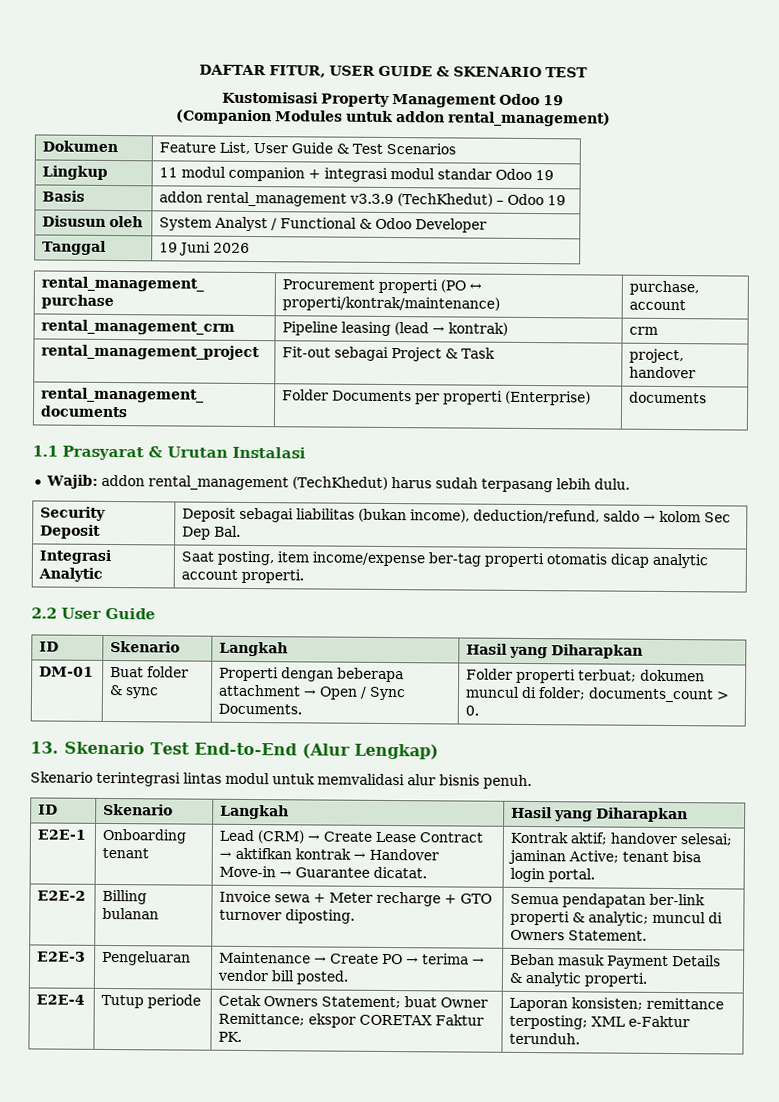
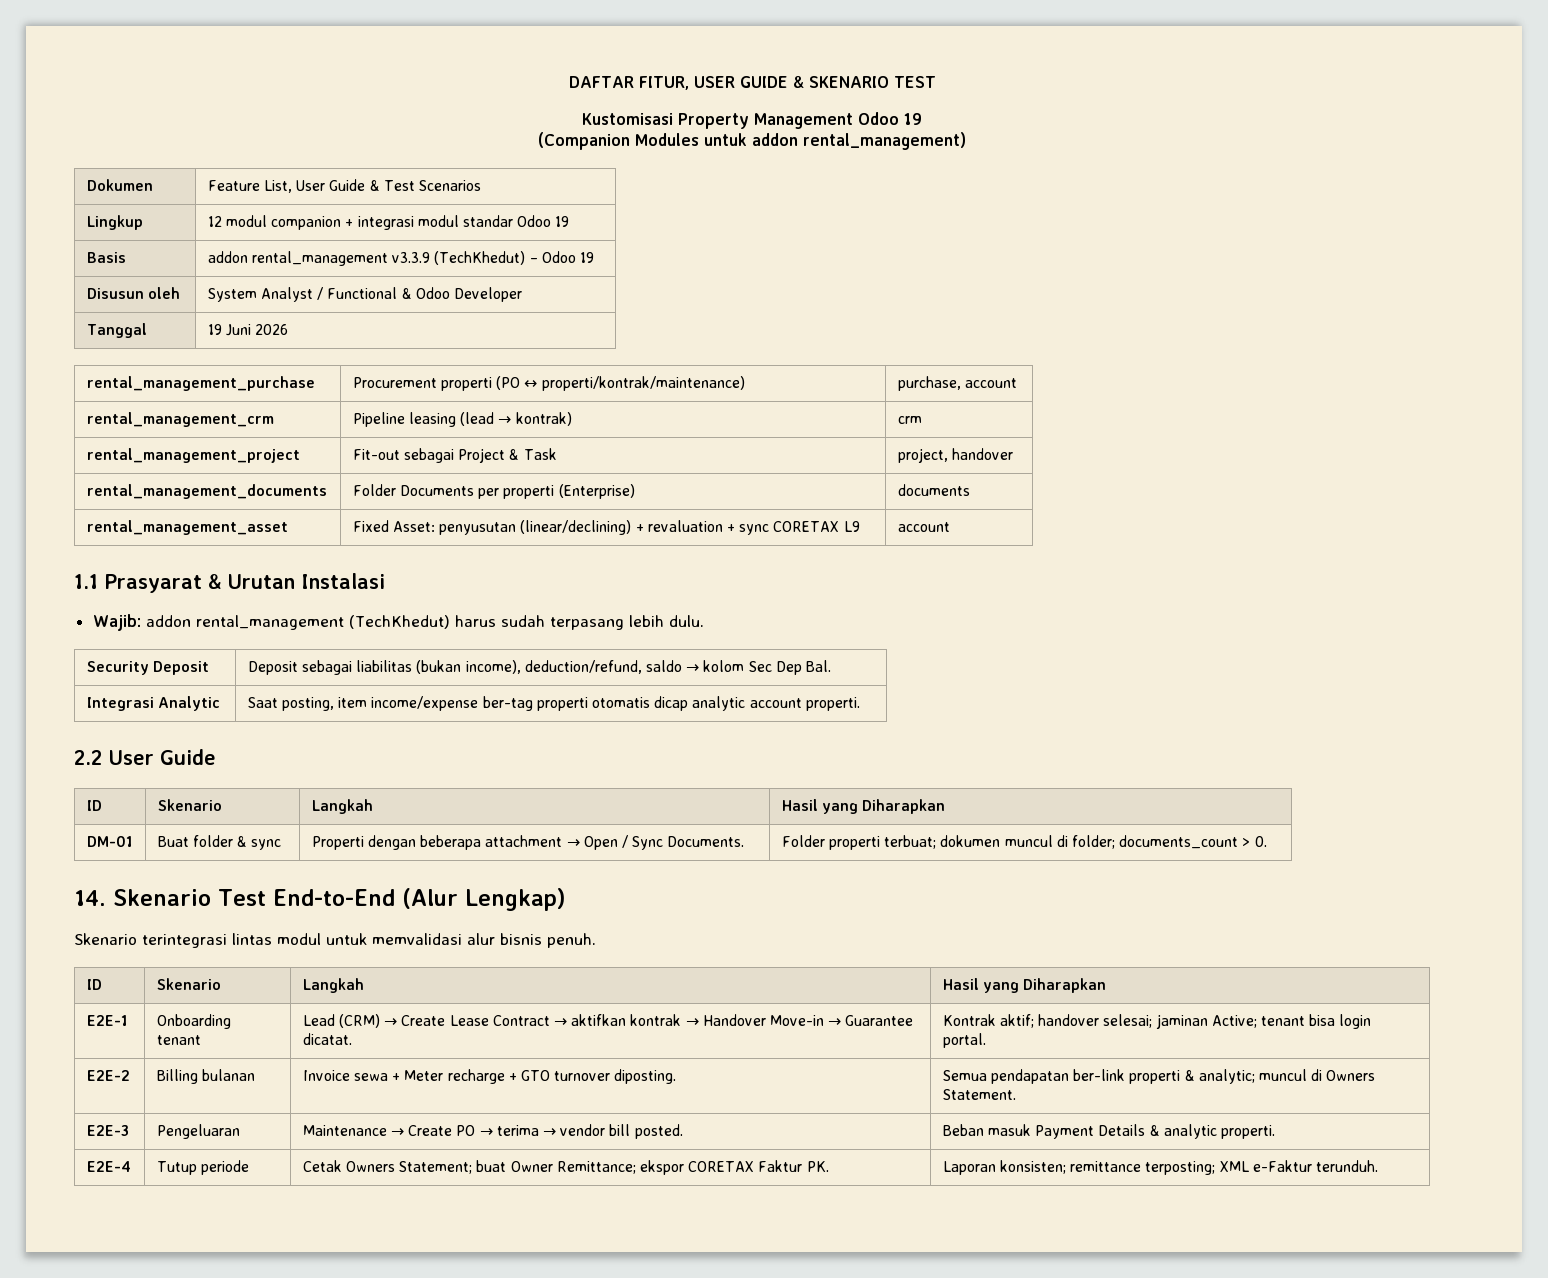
- Lingkup | 11 modul companion + integrasi modul standar Odoo 19
+ Lingkup | 12 modul companion + integrasi modul standar Odoo 19
+ rental_management_asset | Fixed Asset: penyusutan (linear/declining) + revaluation + sync CORETAX L9 | account
- 13. Skenario Test End-to-End (Alur Lengkap)
+ 14. Skenario Test End-to-End (Alur Lengkap)

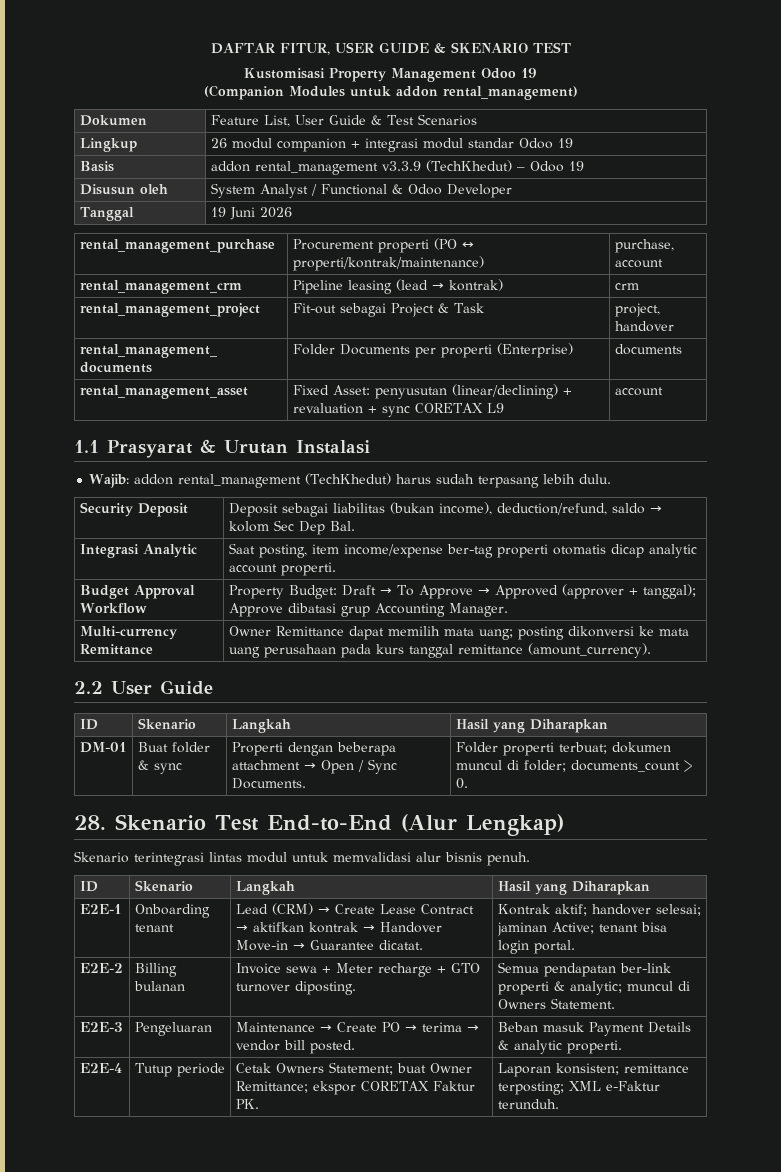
- Lingkup | 12 modul companion + integrasi modul standar Odoo 19
+ Lingkup | 26 modul companion + integrasi modul standar Odoo 19
+ Budget Approval Workflow | Property Budget: Draft → To Approve → Approved (approver + tanggal); Approve dibatasi grup Accounting Manager.
+ Multi-currency Remittance | Owner Remittance dapat memilih mata uang; posting dikonversi ke mata uang perusahaan pada kurs tanggal remittance (amount_currency).
- 14. Skenario Test End-to-End (Alur Lengkap)
+ 28. Skenario Test End-to-End (Alur Lengkap)

